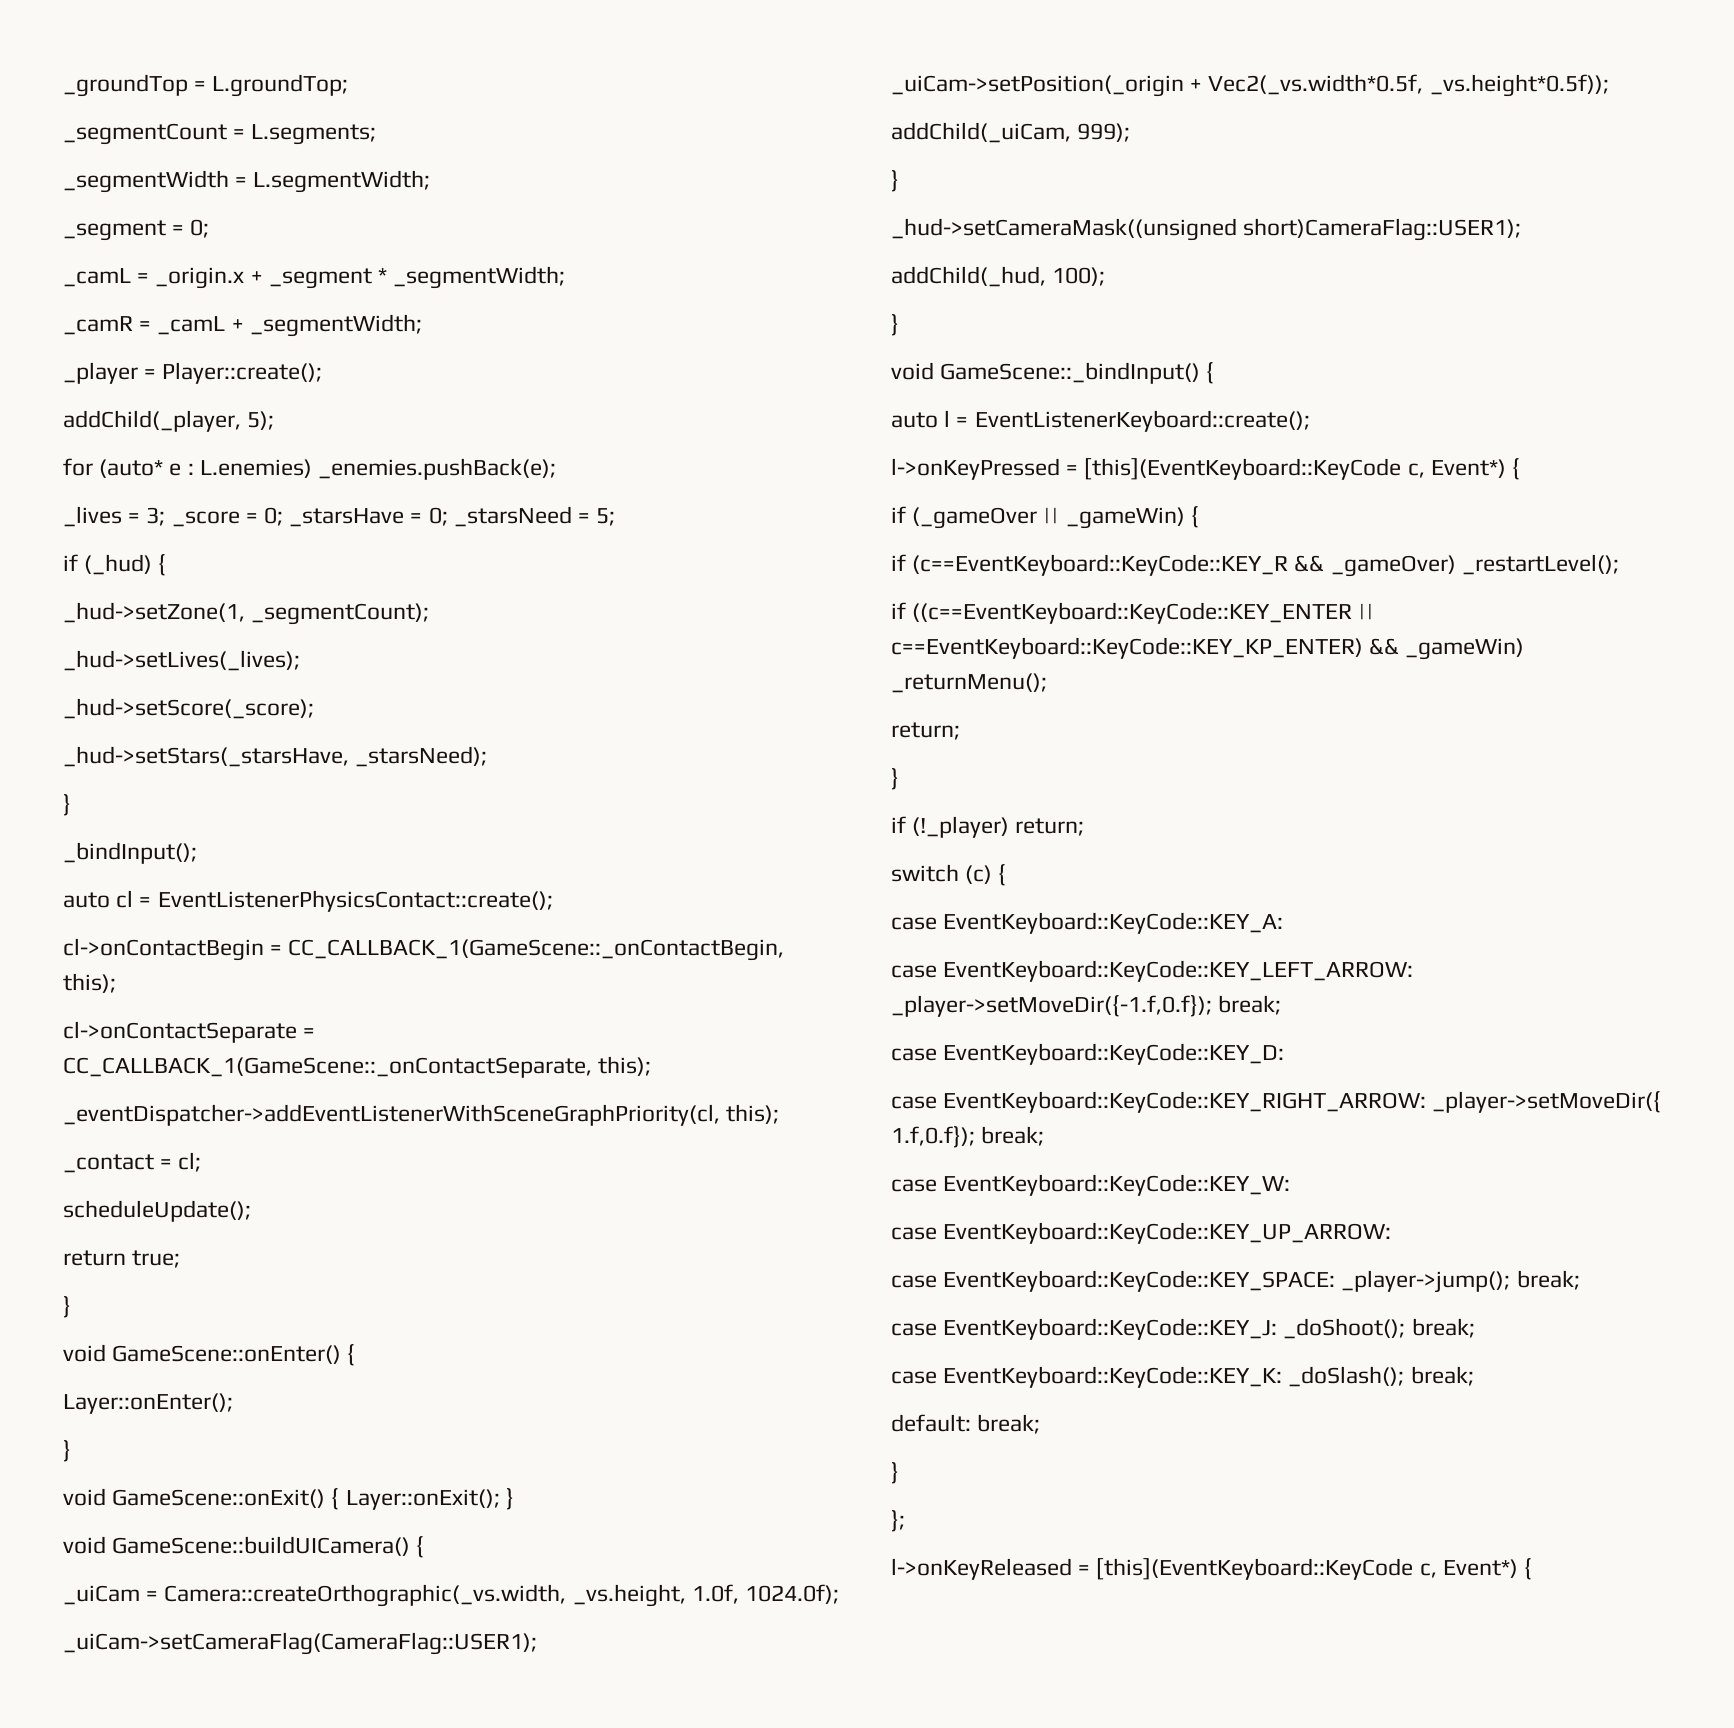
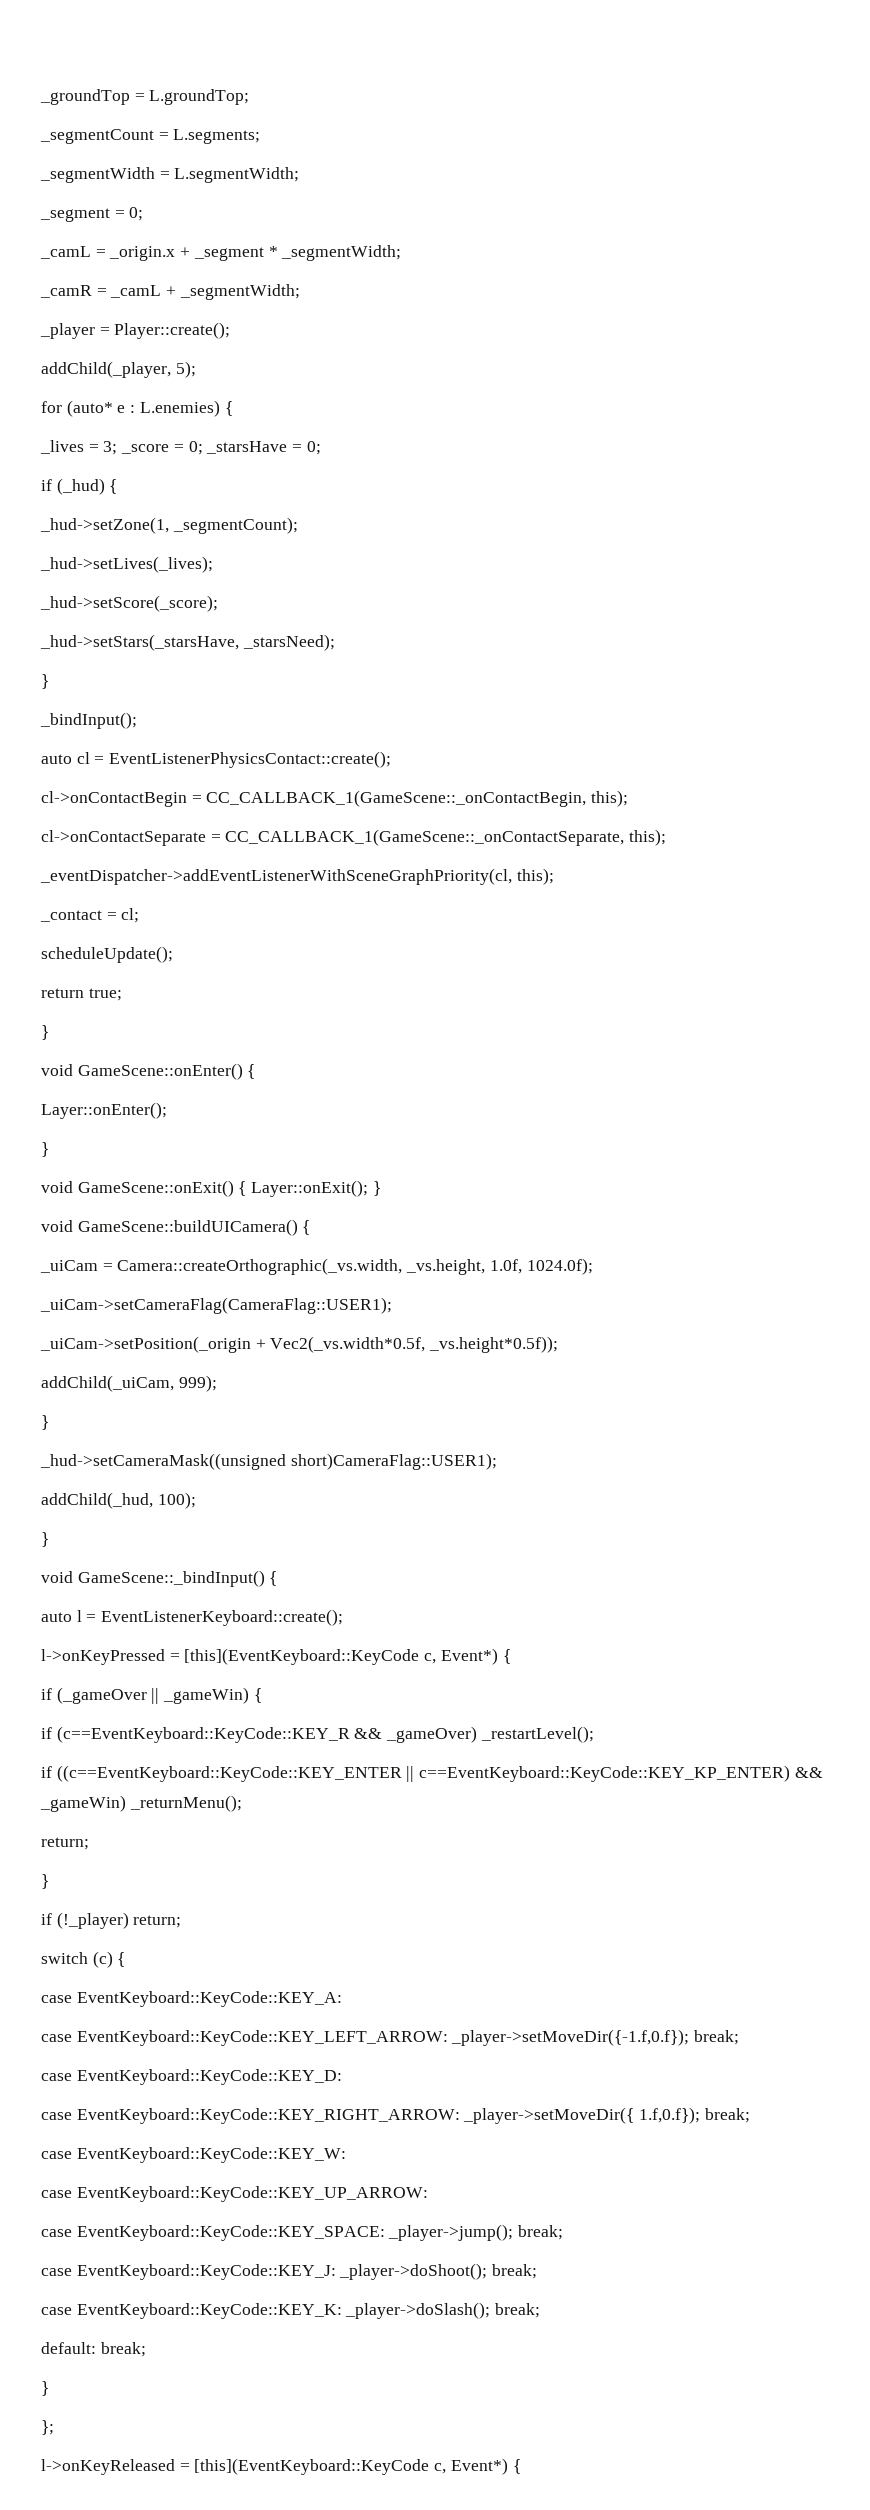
- for (auto* e : L.enemies) _enemies.pushBack(e);
+ for (auto* e : L.enemies) {
- _lives = 3; _score = 0; _starsHave = 0; _starsNeed = 5;
+ _lives = 3; _score = 0; _starsHave = 0;
- case EventKeyboard::KeyCode::KEY_J: _doShoot(); break;
+ case EventKeyboard::KeyCode::KEY_J: _player->doShoot(); break;
- case EventKeyboard::KeyCode::KEY_K: _doSlash(); break;
+ case EventKeyboard::KeyCode::KEY_K: _player->doSlash(); break;

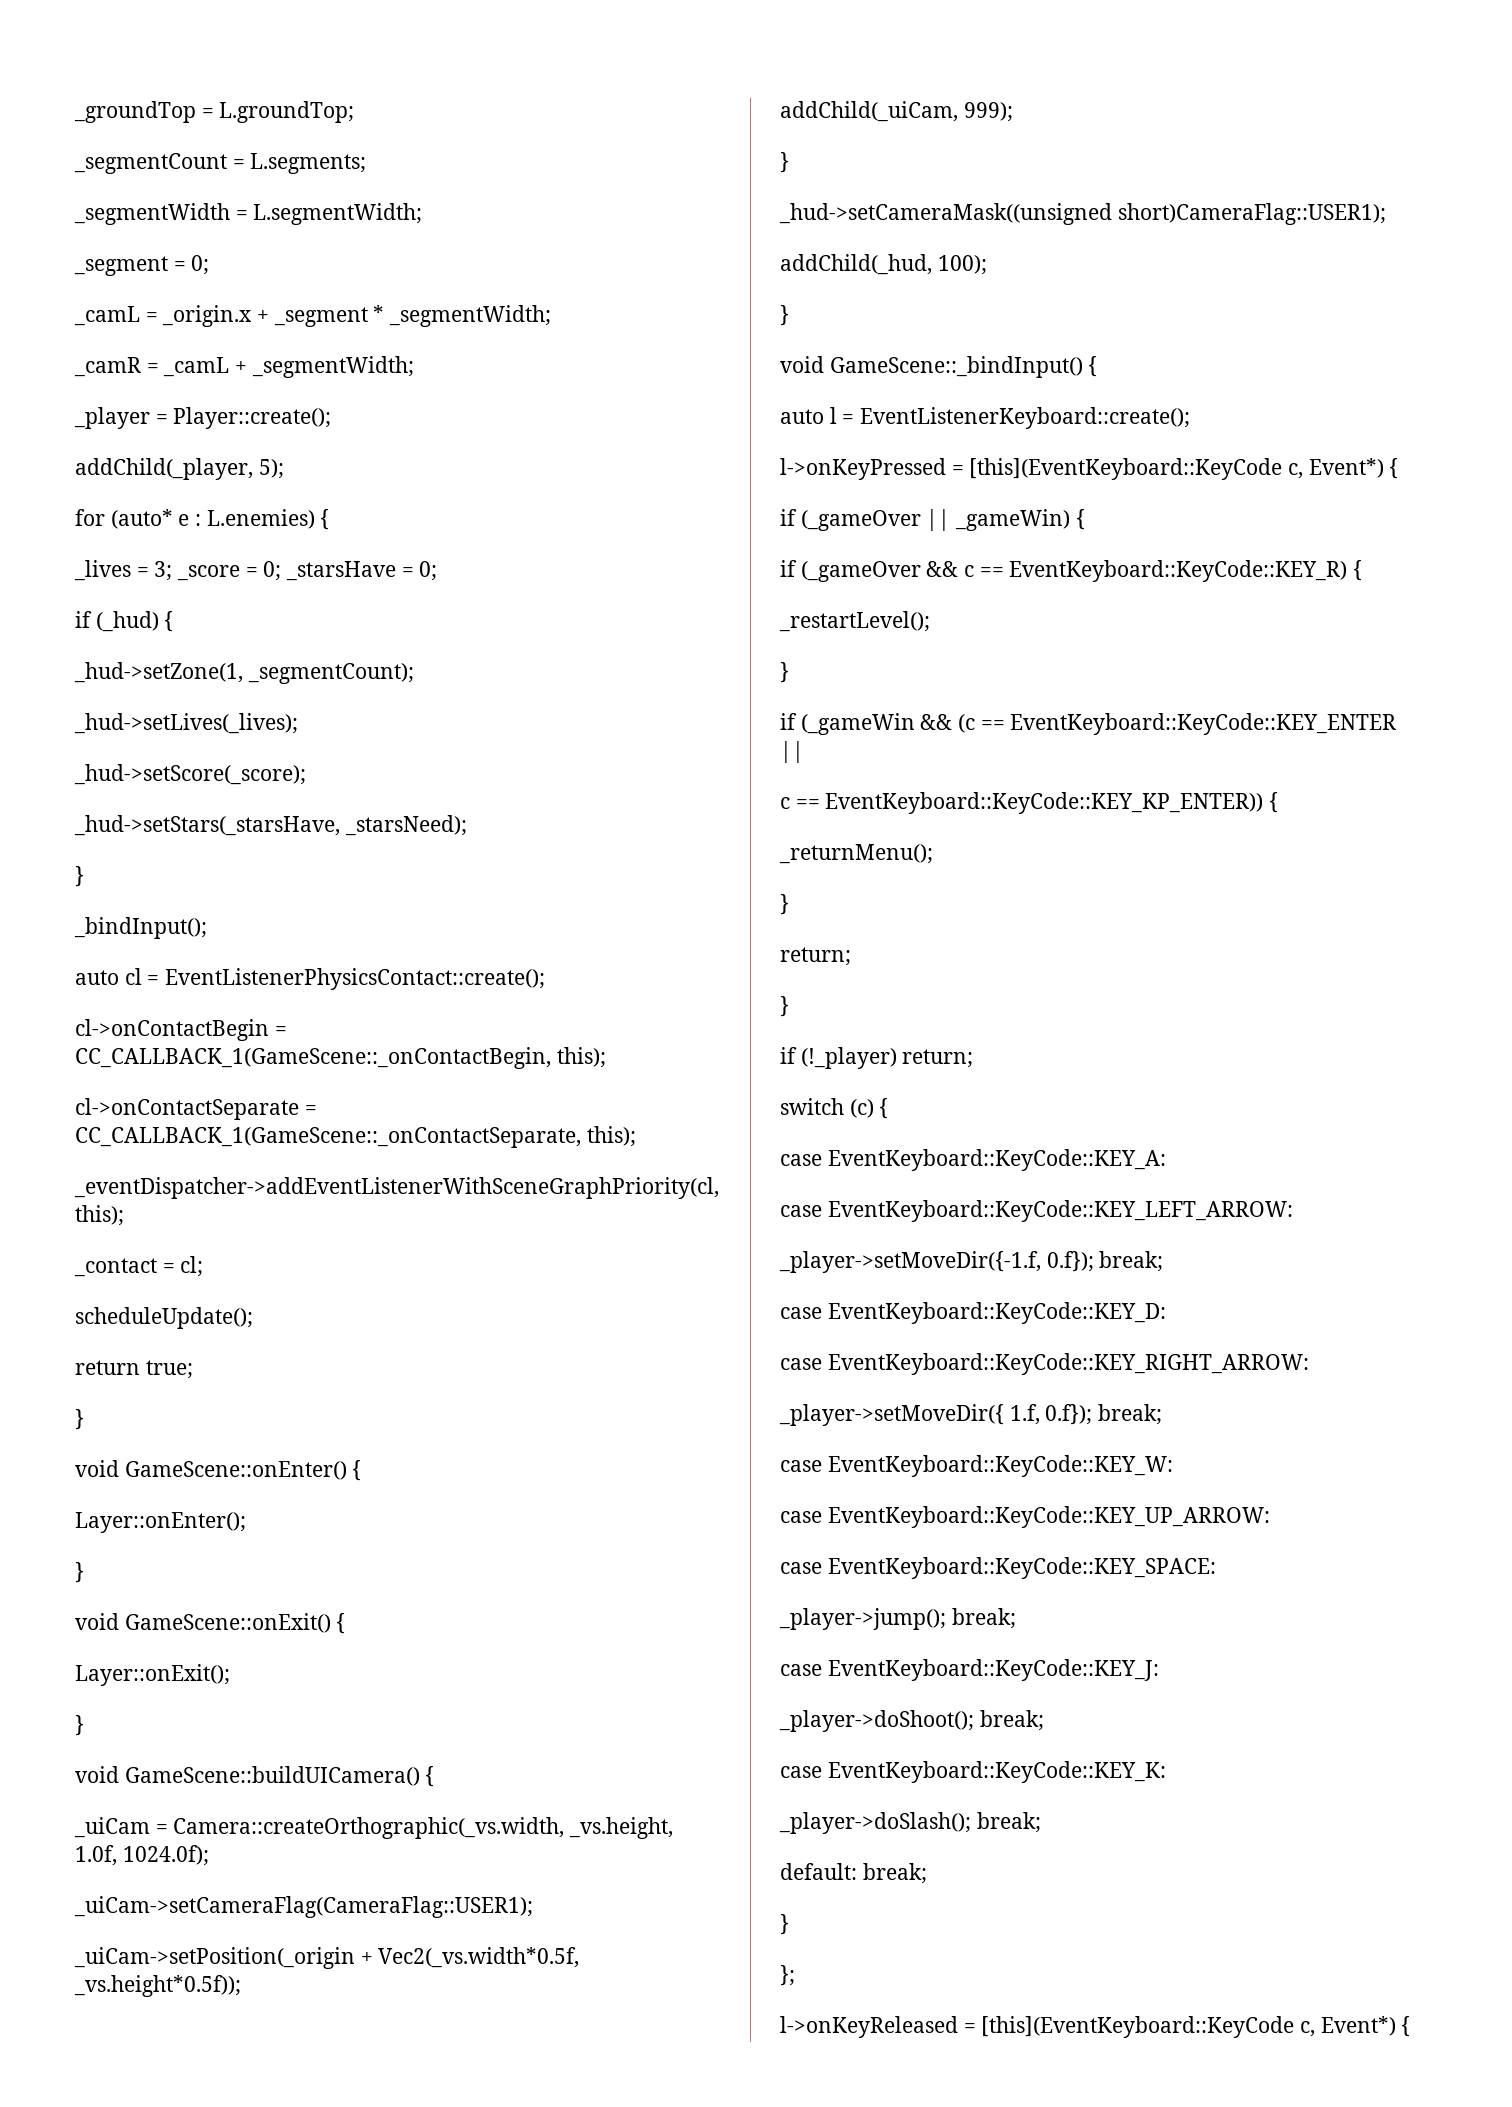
- void GameScene::onExit() { Layer::onExit(); }
+ void GameScene::onExit() {
+ Layer::onExit();
+ }
- if (c==EventKeyboard::KeyCode::KEY_R && _gameOver) _restartLevel();
- if ((c==EventKeyboard::KeyCode::KEY_ENTER || c==EventKeyboard::KeyCode::KEY_KP_ENTER) && _gameWin) _returnMenu();
+ if (_gameOver && c == EventKeyboard::KeyCode::KEY_R) {
+ _restartLevel();
+ }
+ if (_gameWin && (c == EventKeyboard::KeyCode::KEY_ENTER ||
+ c == EventKeyboard::KeyCode::KEY_KP_ENTER)) {
+ _returnMenu();
+ }
- case EventKeyboard::KeyCode::KEY_LEFT_ARROW: _player->setMoveDir({-1.f,0.f}); break;
+ case EventKeyboard::KeyCode::KEY_LEFT_ARROW:
+ _player->setMoveDir({-1.f, 0.f}); break;
- case EventKeyboard::KeyCode::KEY_RIGHT_ARROW: _player->setMoveDir({ 1.f,0.f}); break;
+ case EventKeyboard::KeyCode::KEY_RIGHT_ARROW:
+ _player->setMoveDir({ 1.f, 0.f}); break;
- case EventKeyboard::KeyCode::KEY_SPACE: _player->jump(); break;
+ case EventKeyboard::KeyCode::KEY_SPACE:
+ _player->jump(); break;
- case EventKeyboard::KeyCode::KEY_J: _player->doShoot(); break;
+ case EventKeyboard::KeyCode::KEY_J:
+ _player->doShoot(); break;
- case EventKeyboard::KeyCode::KEY_K: _player->doSlash(); break;
+ case EventKeyboard::KeyCode::KEY_K:
+ _player->doSlash(); break;

